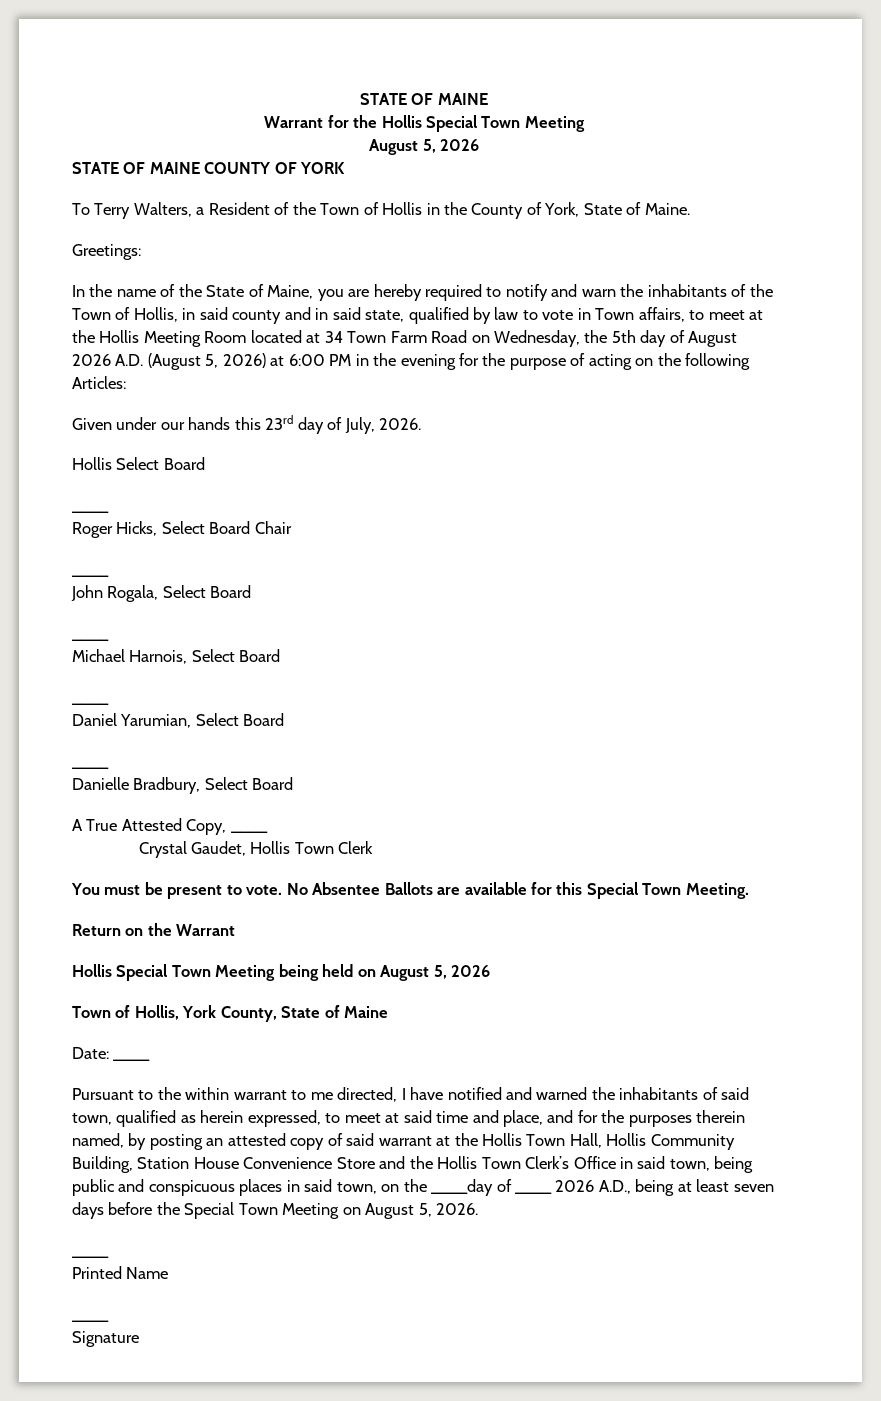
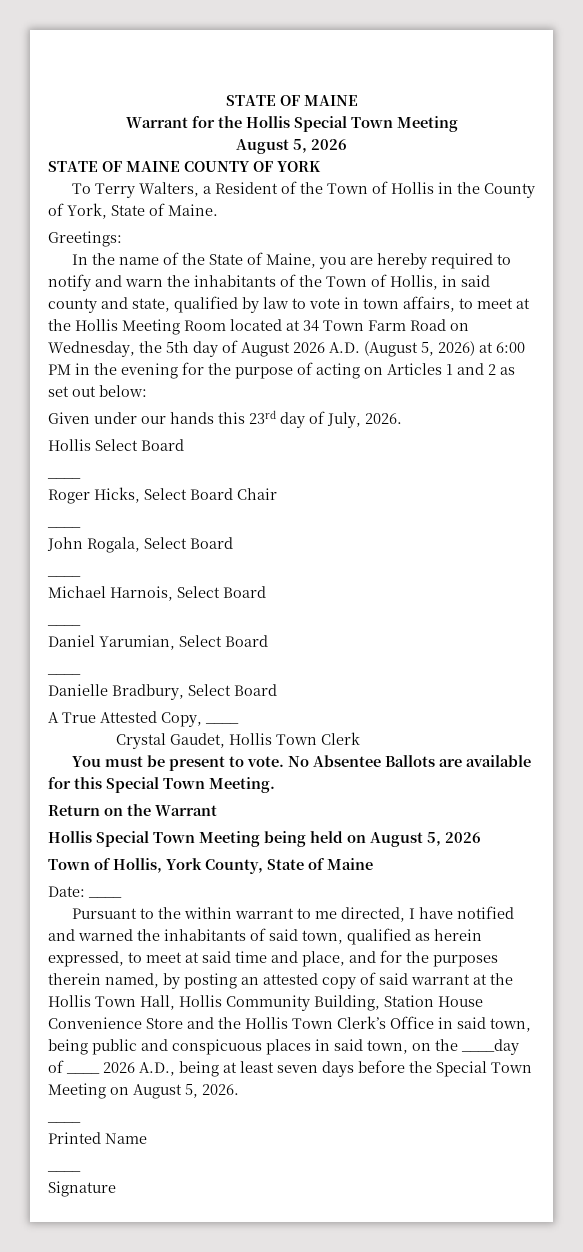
- In the name of the State of Maine, you are hereby required to notify and warn the inhabitants of the Town of Hollis, in said county and in said state, qualified by law to vote in Town affairs, to meet at the Hollis Meeting Room located at 34 Town Farm Road on Wednesday, the 5th day of August 2026 A.D. (August 5, 2026) at 6:00 PM in the evening for the purpose of acting on the following Articles:
+ In the name of the State of Maine, you are hereby required to notify and warn the inhabitants of the Town of Hollis, in said county and state, qualified by law to vote in town affairs, to meet at the Hollis Meeting Room located at 34 Town Farm Road on Wednesday, the 5th day of August 2026 A.D. (August 5, 2026) at 6:00 PM in the evening for the purpose of acting on Articles 1 and 2 as set out below:

